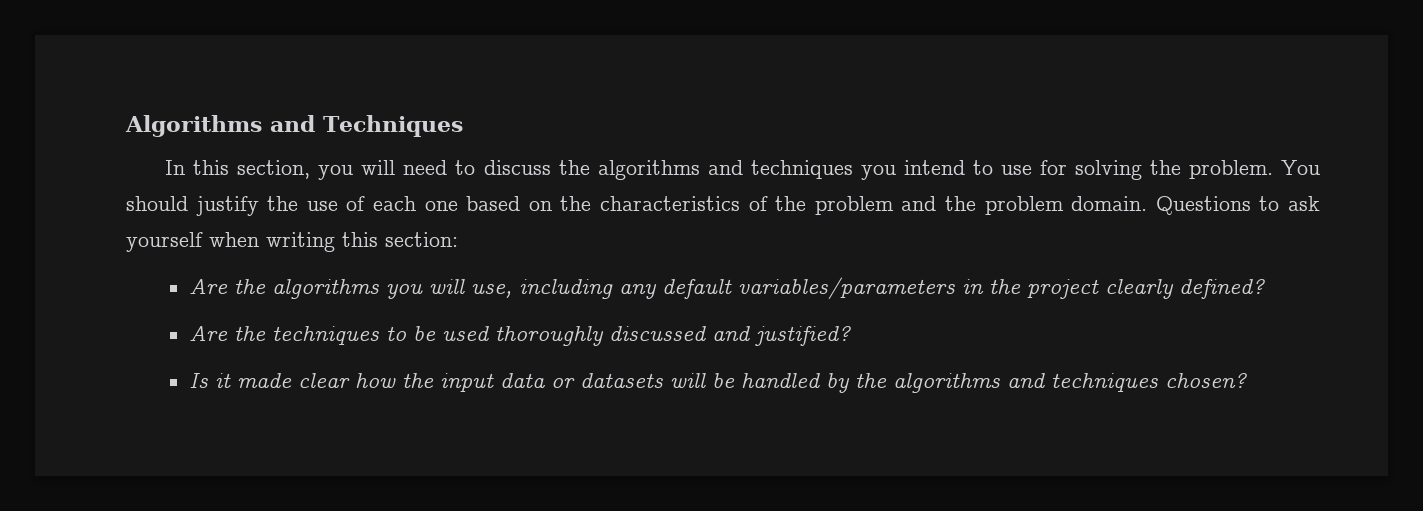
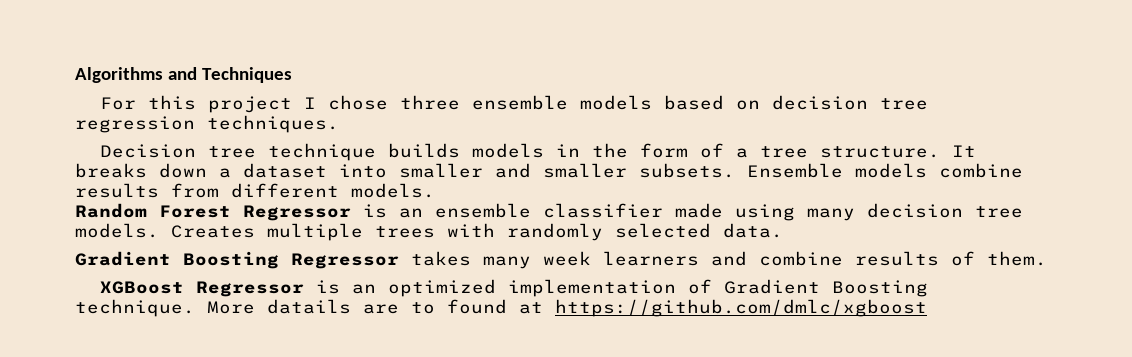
- In this section, you will need to discuss the algorithms and techniques you intend to use for solving the problem. You should justify the use of each one based on the characteristics of the problem and the problem domain. Questions to ask yourself when writing this section:
- Are the algorithms you will use, including any default variables/parameters in the project clearly defined?
- Are the techniques to be used thoroughly discussed and justified?
- Is it made clear how the input data or datasets will be handled by the algorithms and techniques chosen?
+ For this project I chose three ensemble models based on decision tree regression techniques.
+ Decision tree technique builds models in the form of a tree structure. It breaks down a dataset into smaller and smaller subsets. Ensemble models combine results from different models.
+ Random Forest Regressor is an ensemble classifier made using many decision tree models. Creates multiple trees with randomly selected data.
+ Gradient Boosting Regressor takes many week learners and combine results of them.
+ XGBoost Regressor is an optimized implementation of Gradient Boosting technique. More datails are to found at https://github.com/dmlc/xgboost

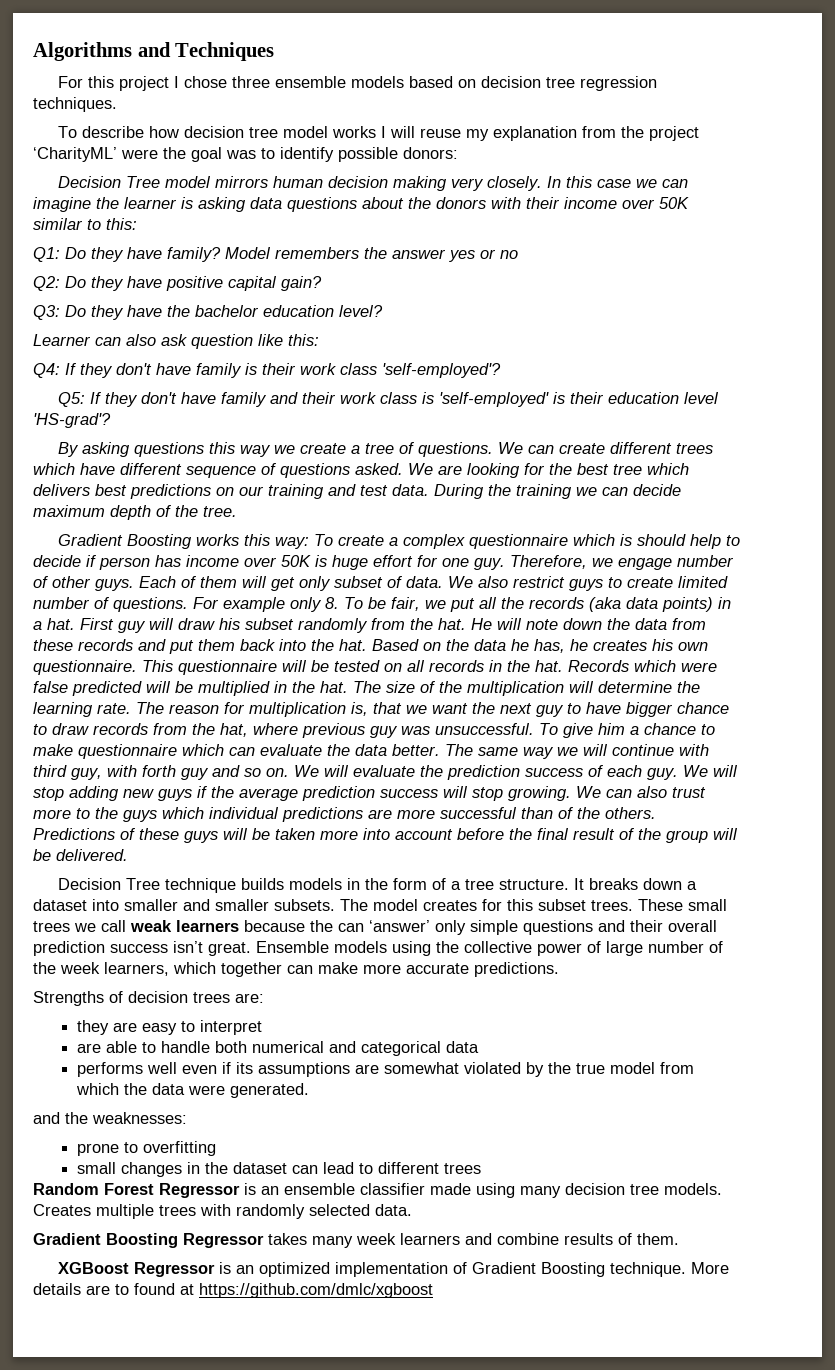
- Decision tree technique builds models in the form of a tree structure.
+ To describe how decision tree model works I will reuse my explanation from the project ‘CharityML’ were the goal was to identify possible donors:
+ Decision Tree model mirrors human decision making very closely. In this case we can imagine the learner is asking data questions about the donors with their income over 50K similar to this:
+ Q1: Do they have family? Model remembers the answer yes or no
+ Q2: Do they have positive capital gain?
+ Q3: Do they have the bachelor education level?
+ Learner can also ask question like this:
+ Q4: If they don't have family is their work class 'self-employed'?
+ Q5: If they don't have family and their work class is 'self-employed' is their education level 'HS-grad'?
+ By asking questions this way we create a tree of questions. We can create different trees which have different sequence of questions asked. We are looking for the best tree which delivers best predictions on our training and test data. During the training we can decide maximum depth of the tree.
+ Gradient Boosting works this way: To create a complex questionnaire which is should help to decide if person has income over 50K is huge effort for one guy. Therefore, we engage number of other guys. Each of them will get only subset of data. We also restrict guys to create limited number of questions. For example only 8. To be fair, we put all the records (aka data points) in a hat. First guy will draw his subset randomly from the hat. He will note down the data from these records and put them back into the hat. Based on the data he has, he creates his own questionnaire. This questionnaire will be tested on all records in the hat. Records which were false predicted will be multiplied in the hat. The size of the multiplication will determine the learning rate. The reason for multiplication is, that we want the next guy to have bigger chance to draw records from the hat, where previous guy was unsuccessful. To give him a chance to make questionnaire which can evaluate the data better. The same way we will continue with third guy, with forth guy and so on. We will evaluate the prediction success of each guy. We will stop adding new guys if the average prediction success will stop growing. We can also trust more to the guys which individual predictions are more successful than of the others. Predictions of these guys will be taken more into account before the final result of the group will be delivered.
+ Decision Tree technique builds models in the form of a tree structure.
- Ensemble models combine results from different models.
+ The model creates for this subset trees. These small trees we call weak learners because the can ‘answer’ only simple questions and their overall prediction success isn’t great. Ensemble models using the collective power of large number of the week learners, which together can make more accurate predictions.
+ Strengths of decision trees are:
+ they are easy to interpret
+ are able to handle both numerical and categorical data
+ performs well even if its assumptions are somewhat violated by the true model from which the data were generated.
+ and the weaknesses:
+ prone to overfitting
+ small changes in the dataset can lead to different trees
- More datails are to found at https://github.com/dmlc/xgboost
+ More details are to found at https://github.com/dmlc/xgboost

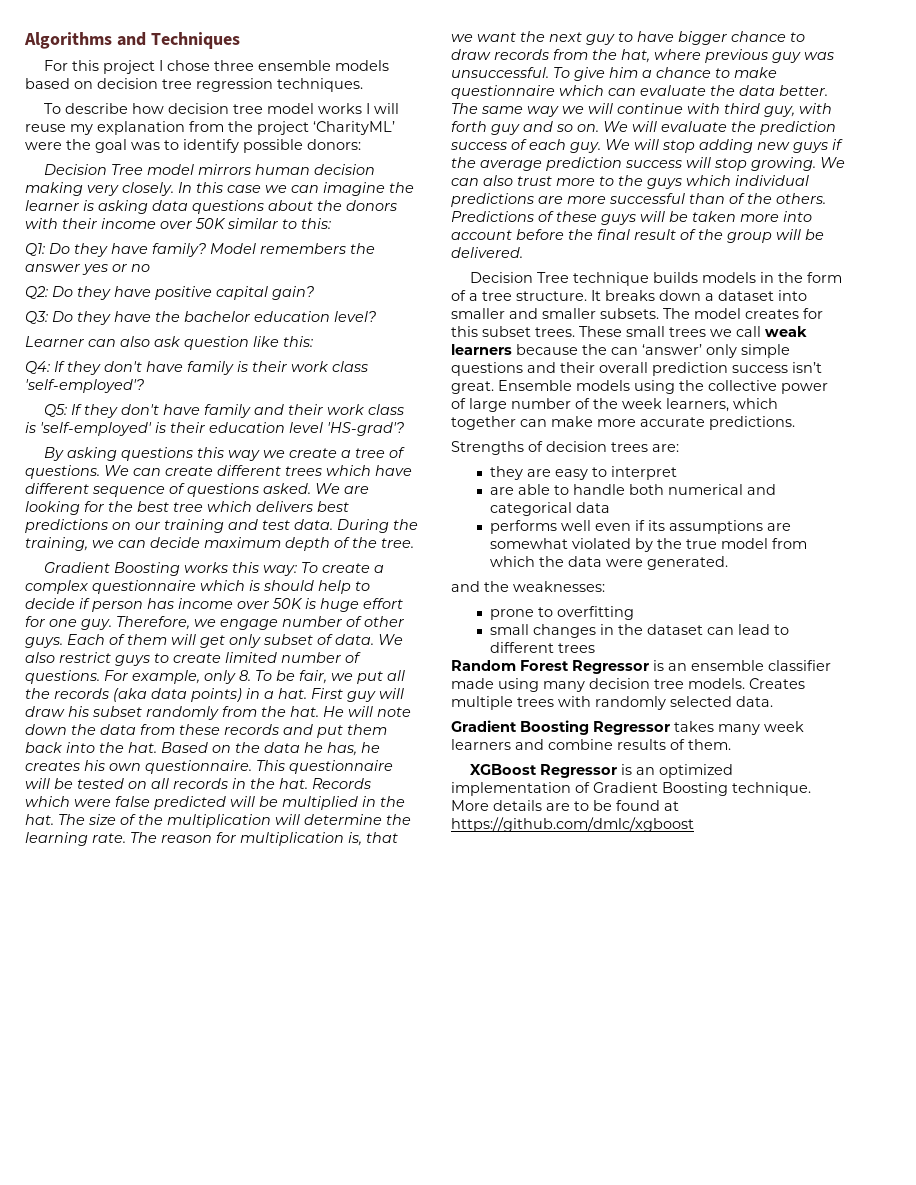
- During the training we can decide maximum depth of the tree.
+ During the training, we can decide maximum depth of the tree.
- For example only 8. To be fair, we put all the records (aka data points) in a hat.
+ For example, only 8. To be fair, we put all the records (aka data points) in a hat.
- More details are to found at https://github.com/dmlc/xgboost
+ More details are to be found at https://github.com/dmlc/xgboost

